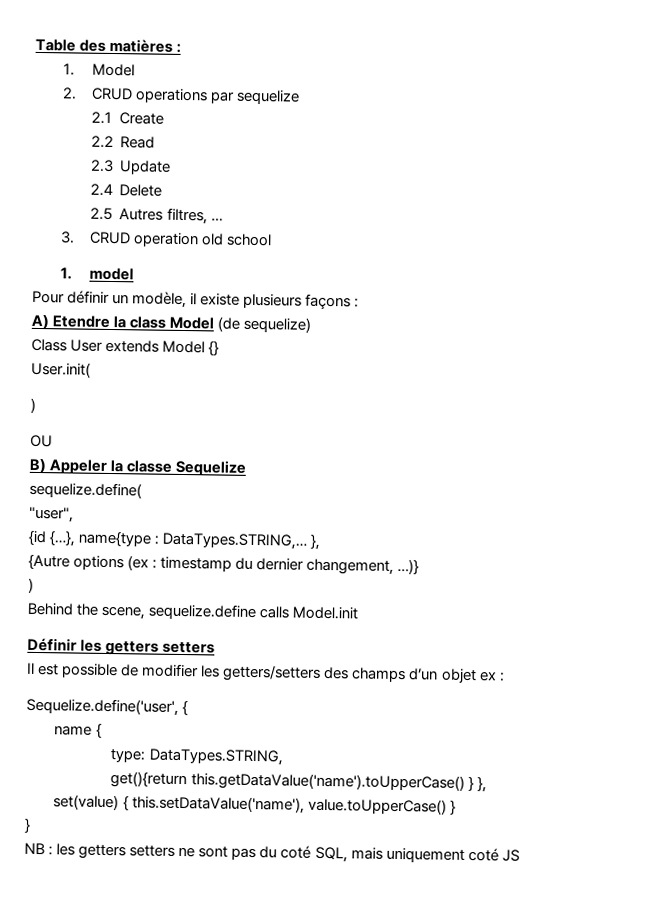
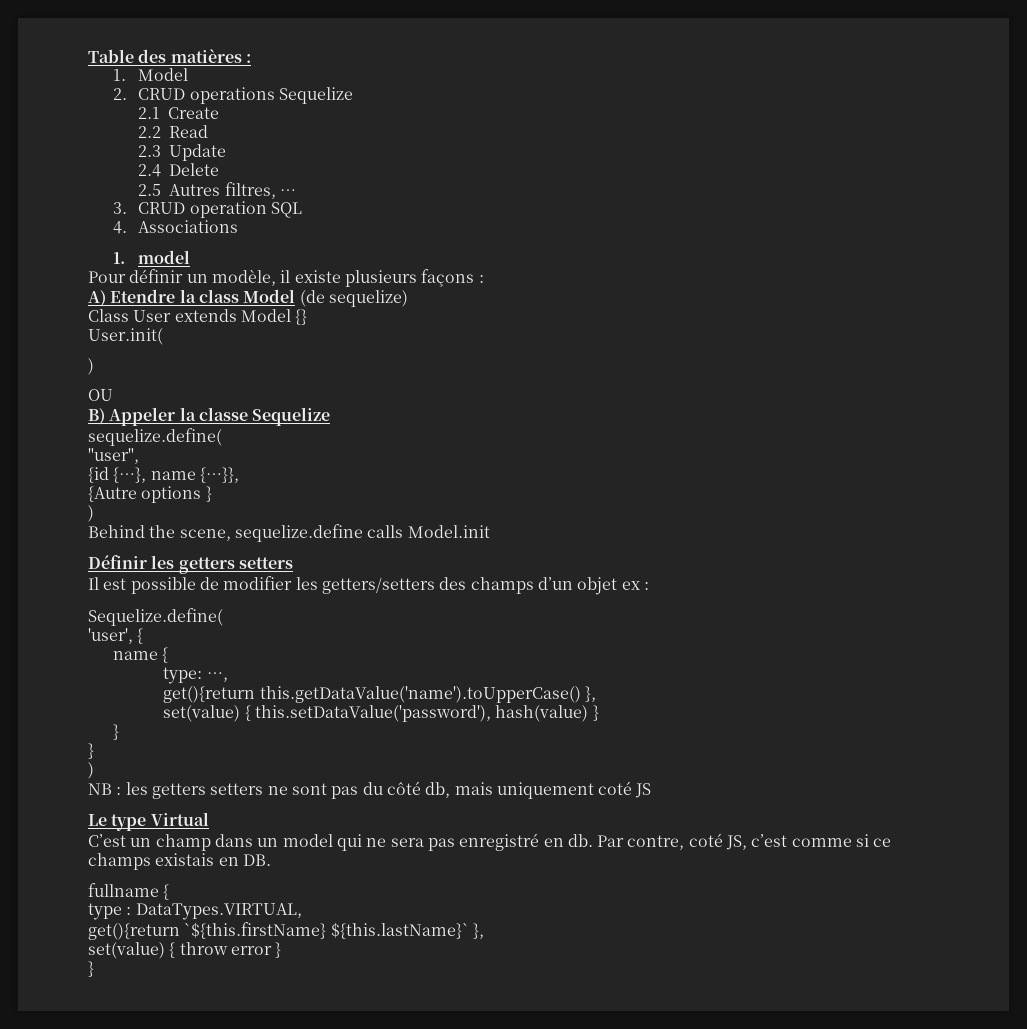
- 2. CRUD operations par sequelize
+ 2. CRUD operations Sequelize
- 3. CRUD operation old school
+ 3. CRUD operation SQL
+ 4. Associations
- {id {…}, name{type : DataTypes.STRING,… },
- {Autre options (ex : timestamp du dernier changement, …)}
+ {id {…}, name {…}},
+ {Autre options }
- Sequelize.define('user', {
+ Sequelize.define(
+ 'user', {
- type: DataTypes.STRING,
+ type: …,
- get(){return this.getDataValue('name').toUpperCase() } },
- set(value) { this.setDataValue('name'), value.toUpperCase() }
+ get(){return this.getDataValue('name').toUpperCase() },
+ set(value) { this.setDataValue('password'), hash(value) }
  }
+ }
+ )
- NB : les getters setters ne sont pas du coté SQL, mais uniquement coté JS
+ NB : les getters setters ne sont pas du côté db, mais uniquement coté JS
+ Le type Virtual
+ C’est un champ dans un model qui ne sera pas enregistré en db. Par contre, coté JS, c’est comme si ce champs existais en DB.
+ fullname {
+ type : DataTypes.VIRTUAL,
+ get(){return `${this.firstName} ${this.lastName}` },
+ set(value) { throw error }
+ }

